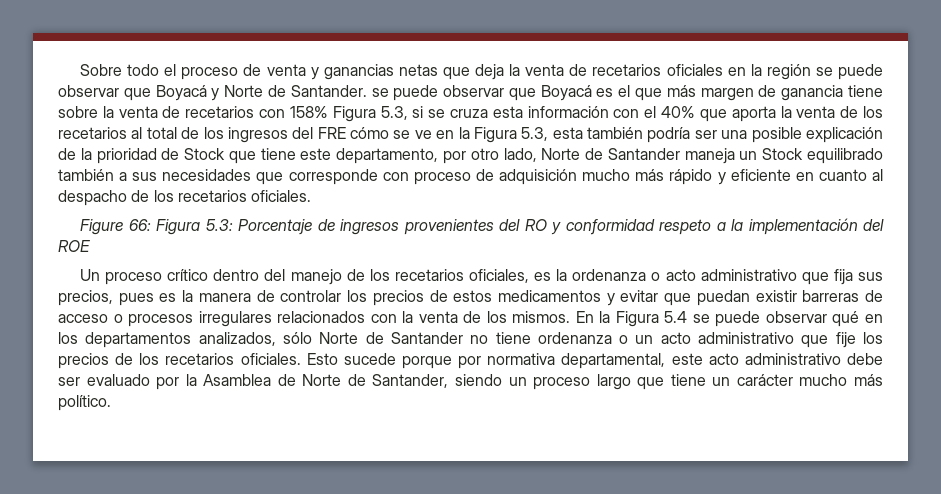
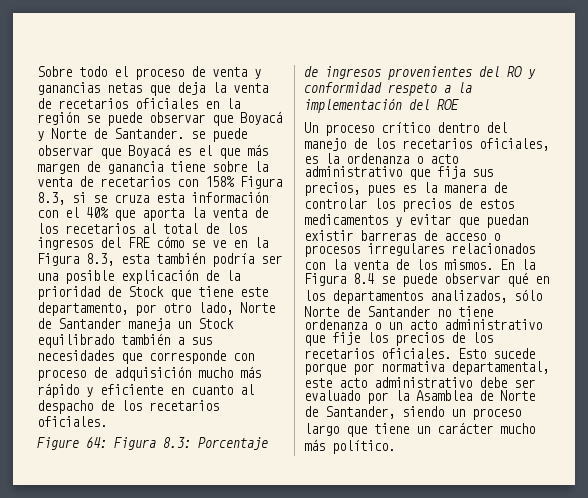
- Sobre todo el proceso de venta y ganancias netas que deja la venta de recetarios oficiales en la región se puede observar que Boyacá y Norte de Santander. se puede observar que Boyacá es el que más margen de ganancia tiene sobre la venta de recetarios con 158% Figura 5.3, si se cruza esta información con el 40% que aporta la venta de los recetarios al total de los ingresos del FRE cómo se ve en la Figura 5.3, esta también podría ser una posible explicación de la prioridad de Stock que tiene este departamento, por otro lado, Norte de Santander maneja un Stock equilibrado también a sus necesidades que corresponde con proceso de adquisición mucho más rápido y eficiente en cuanto al despacho de los recetarios oficiales.
+ Sobre todo el proceso de venta y ganancias netas que deja la venta de recetarios oficiales en la región se puede observar que Boyacá y Norte de Santander. se puede observar que Boyacá es el que más margen de ganancia tiene sobre la venta de recetarios con 158% Figura 8.3, si se cruza esta información con el 40% que aporta la venta de los recetarios al total de los ingresos del FRE cómo se ve en la Figura 8.3, esta también podría ser una posible explicación de la prioridad de Stock que tiene este departamento, por otro lado, Norte de Santander maneja un Stock equilibrado también a sus necesidades que corresponde con proceso de adquisición mucho más rápido y eficiente en cuanto al despacho de los recetarios oficiales.
- Figure 66: Figura 5.3: Porcentaje de ingresos provenientes del RO y conformidad respeto a la implementación del ROE
+ Figure 64: Figura 8.3: Porcentaje de ingresos provenientes del RO y conformidad respeto a la implementación del ROE
- En la Figura 5.4 se puede observar qué en los departamentos analizados, sólo Norte de Santander no tiene ordenanza o un acto administrativo que fije los precios de los recetarios oficiales.
+ En la Figura 8.4 se puede observar qué en los departamentos analizados, sólo Norte de Santander no tiene ordenanza o un acto administrativo que fije los precios de los recetarios oficiales.

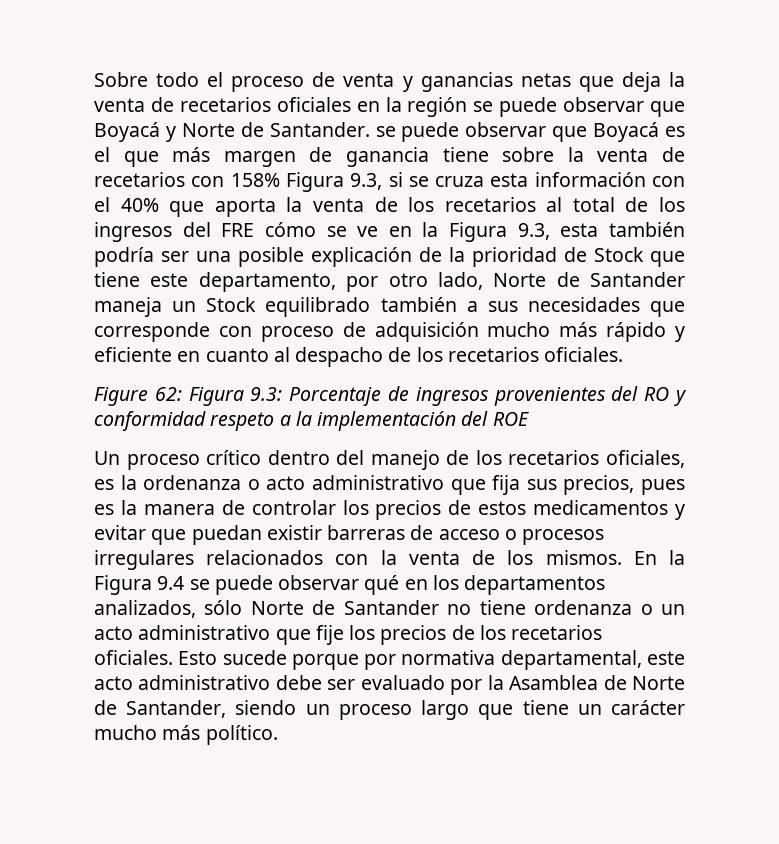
- Sobre todo el proceso de venta y ganancias netas que deja la venta de recetarios oficiales en la región se puede observar que Boyacá y Norte de Santander. se puede observar que Boyacá es el que más margen de ganancia tiene sobre la venta de recetarios con 158% Figura 8.3, si se cruza esta información con el 40% que aporta la venta de los recetarios al total de los ingresos del FRE cómo se ve en la Figura 8.3, esta también podría ser una posible explicación de la prioridad de Stock que tiene este departamento, por otro lado, Norte de Santander maneja un Stock equilibrado también a sus necesidades que corresponde con proceso de adquisición mucho más rápido y eficiente en cuanto al despacho de los recetarios oficiales.
+ Sobre todo el proceso de venta y ganancias netas que deja la venta de recetarios oficiales en la región se puede observar que Boyacá y Norte de Santander. se puede observar que Boyacá es el que más margen de ganancia tiene sobre la venta de recetarios con 158% Figura 9.3, si se cruza esta información con el 40% que aporta la venta de los recetarios al total de los ingresos del FRE cómo se ve en la Figura 9.3, esta también podría ser una posible explicación de la prioridad de Stock que tiene este departamento, por otro lado, Norte de Santander maneja un Stock equilibrado también a sus necesidades que corresponde con proceso de adquisición mucho más rápido y eficiente en cuanto al despacho de los recetarios oficiales.
- Figure 64: Figura 8.3: Porcentaje de ingresos provenientes del RO y conformidad respeto a la implementación del ROE
+ Figure 62: Figura 9.3: Porcentaje de ingresos provenientes del RO y conformidad respeto a la implementación del ROE
- En la Figura 8.4 se puede observar qué en los departamentos analizados, sólo Norte de Santander no tiene ordenanza o un acto administrativo que fije los precios de los recetarios oficiales.
+ En la Figura 9.4 se puede observar qué en los departamentos analizados, sólo Norte de Santander no tiene ordenanza o un acto administrativo que fije los precios de los recetarios oficiales.

